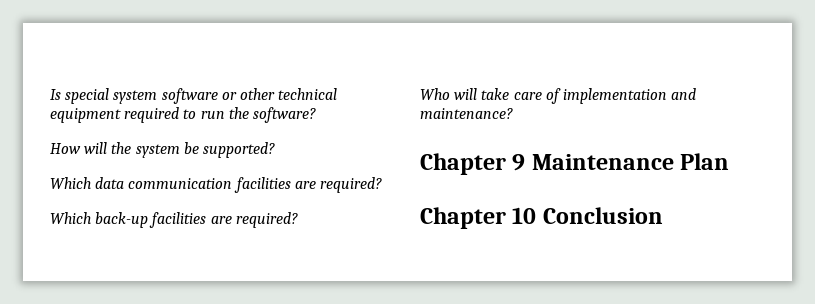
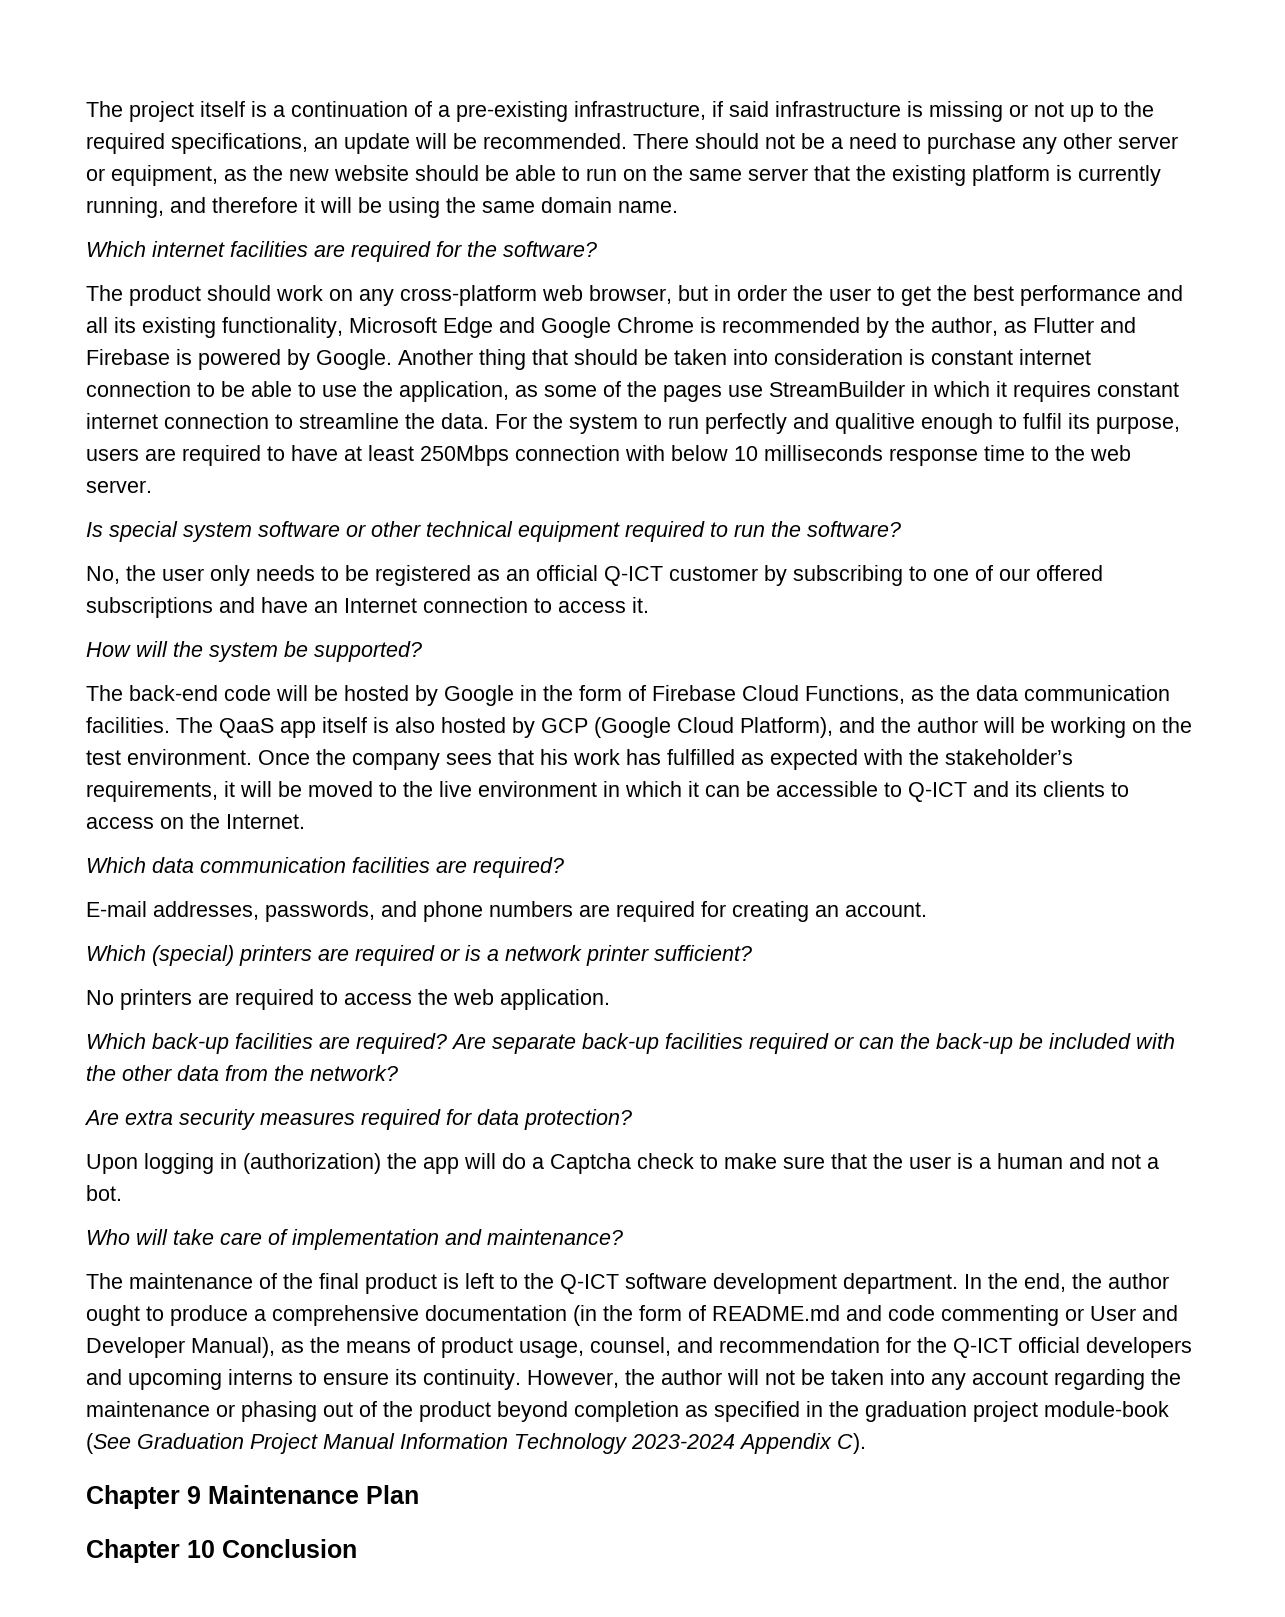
+ The project itself is a continuation of a pre-existing infrastructure, if said infrastructure is missing or not up to the required specifications, an update will be recommended. There should not be a need to purchase any other server or equipment, as the new website should be able to run on the same server that the existing platform is currently running, and therefore it will be using the same domain name.
+ Which internet facilities are required for the software?
+ The product should work on any cross-platform web browser, but in order the user to get the best performance and all its existing functionality, Microsoft Edge and Google Chrome is recommended by the author, as Flutter and Firebase is powered by Google. Another thing that should be taken into consideration is constant internet connection to be able to use the application, as some of the pages use StreamBuilder in which it requires constant internet connection to streamline the data. For the system to run perfectly and qualitive enough to fulfil its purpose, users are required to have at least 250Mbps connection with below 10 milliseconds response time to the web server.
+ No, the user only needs to be registered as an official Q-ICT customer by subscribing to one of our offered subscriptions and have an Internet connection to access it.
+ The back-end code will be hosted by Google in the form of Firebase Cloud Functions, as the data communication facilities. The QaaS app itself is also hosted by GCP (Google Cloud Platform), and the author will be working on the test environment. Once the company sees that his work has fulfilled as expected with the stakeholder’s requirements, it will be moved to the live environment in which it can be accessible to Q-ICT and its clients to access on the Internet.
+ E-mail addresses, passwords, and phone numbers are required for creating an account.
+ Which (special) printers are required or is a network printer sufficient?
+ No printers are required to access the web application.
+ Are separate back-up facilities required or can the back-up be included with the other data from the network?
+ Are extra security measures required for data protection?
+ Upon logging in (authorization) the app will do a Captcha check to make sure that the user is a human and not a bot.
+ The maintenance of the final product is left to the Q-ICT software development department. In the end, the author ought to produce a comprehensive documentation (in the form of README.md and code commenting or User and Developer Manual), as the means of product usage, counsel, and recommendation for the Q-ICT official developers and upcoming interns to ensure its continuity. However, the author will not be taken into any account regarding the maintenance or phasing out of the product beyond completion as specified in the graduation project module-book (See Graduation Project Manual Information Technology 2023-2024 Appendix C).

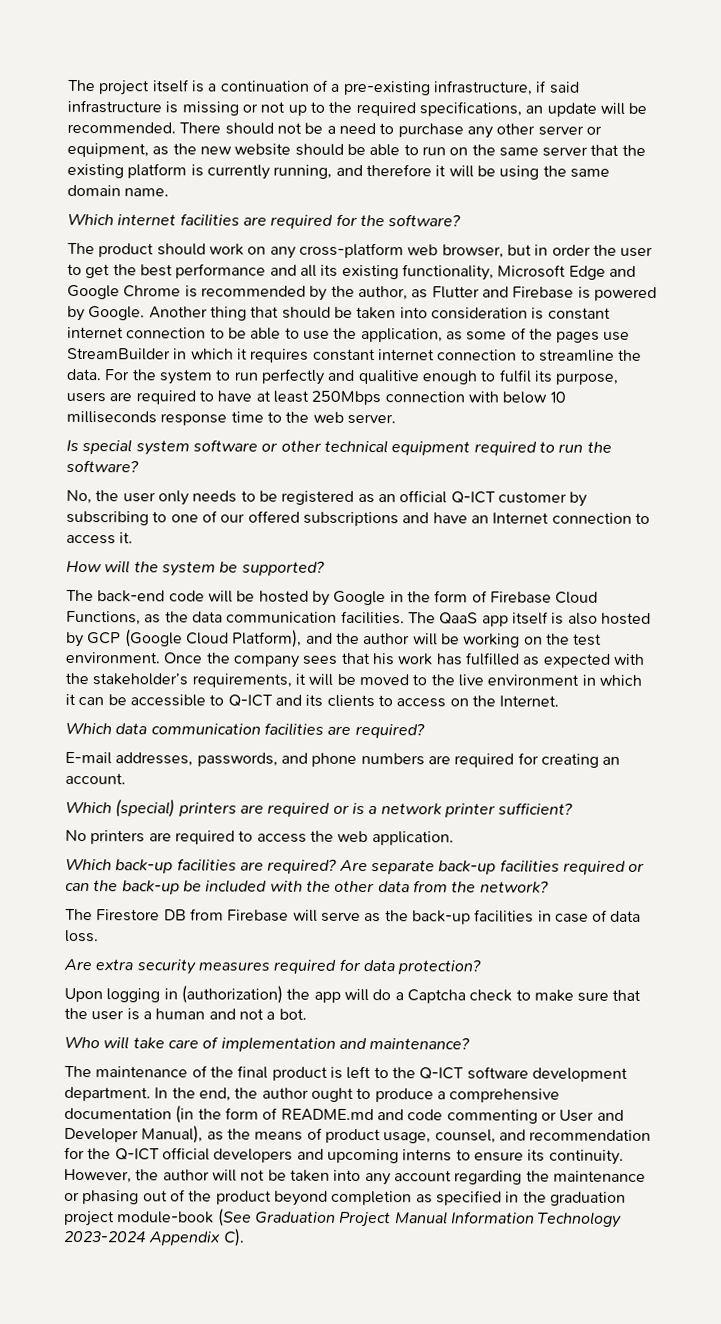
+ The Firestore DB from Firebase will serve as the back-up facilities in case of data loss.
- Chapter 9 Maintenance Plan
- Chapter 10 Conclusion

